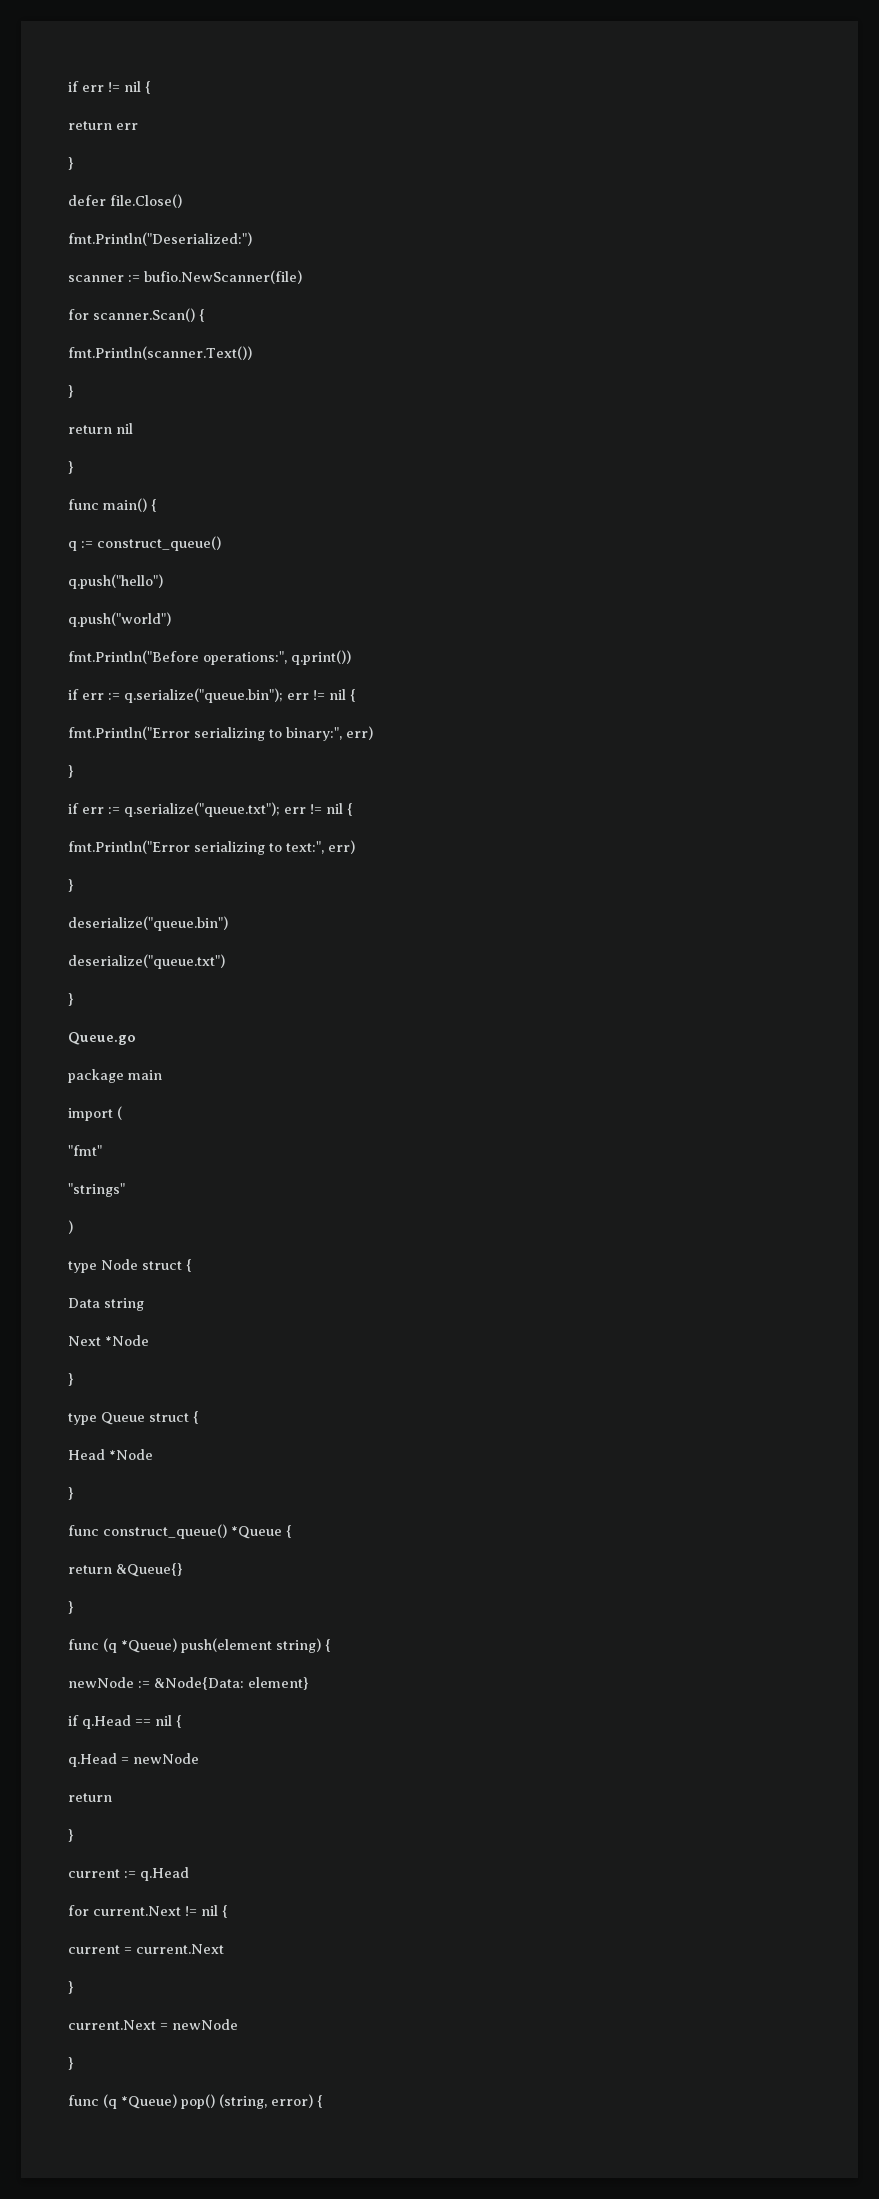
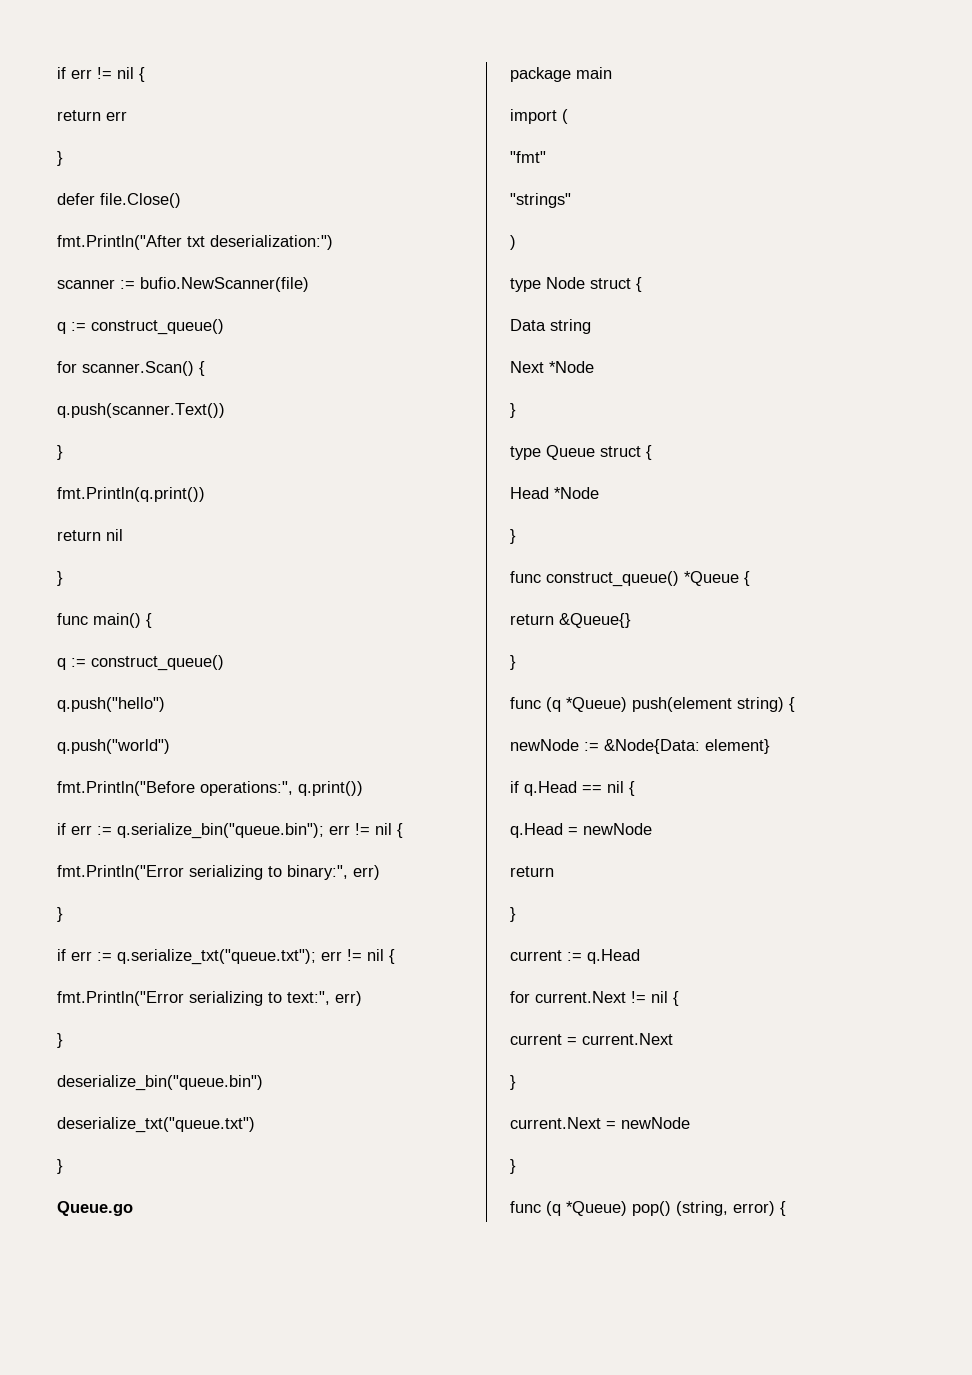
- fmt.Println("Deserialized:")
+ fmt.Println("After txt deserialization:")
  scanner := bufio.NewScanner(file)
+ q := construct_queue()
- fmt.Println(scanner.Text())
+ q.push(scanner.Text())
  }
+ fmt.Println(q.print())
- if err := q.serialize("queue.bin"); err != nil {
+ if err := q.serialize_bin("queue.bin"); err != nil {
- if err := q.serialize("queue.txt"); err != nil {
+ if err := q.serialize_txt("queue.txt"); err != nil {
- deserialize("queue.bin")
- deserialize("queue.txt")
+ deserialize_bin("queue.bin")
+ deserialize_txt("queue.txt")

